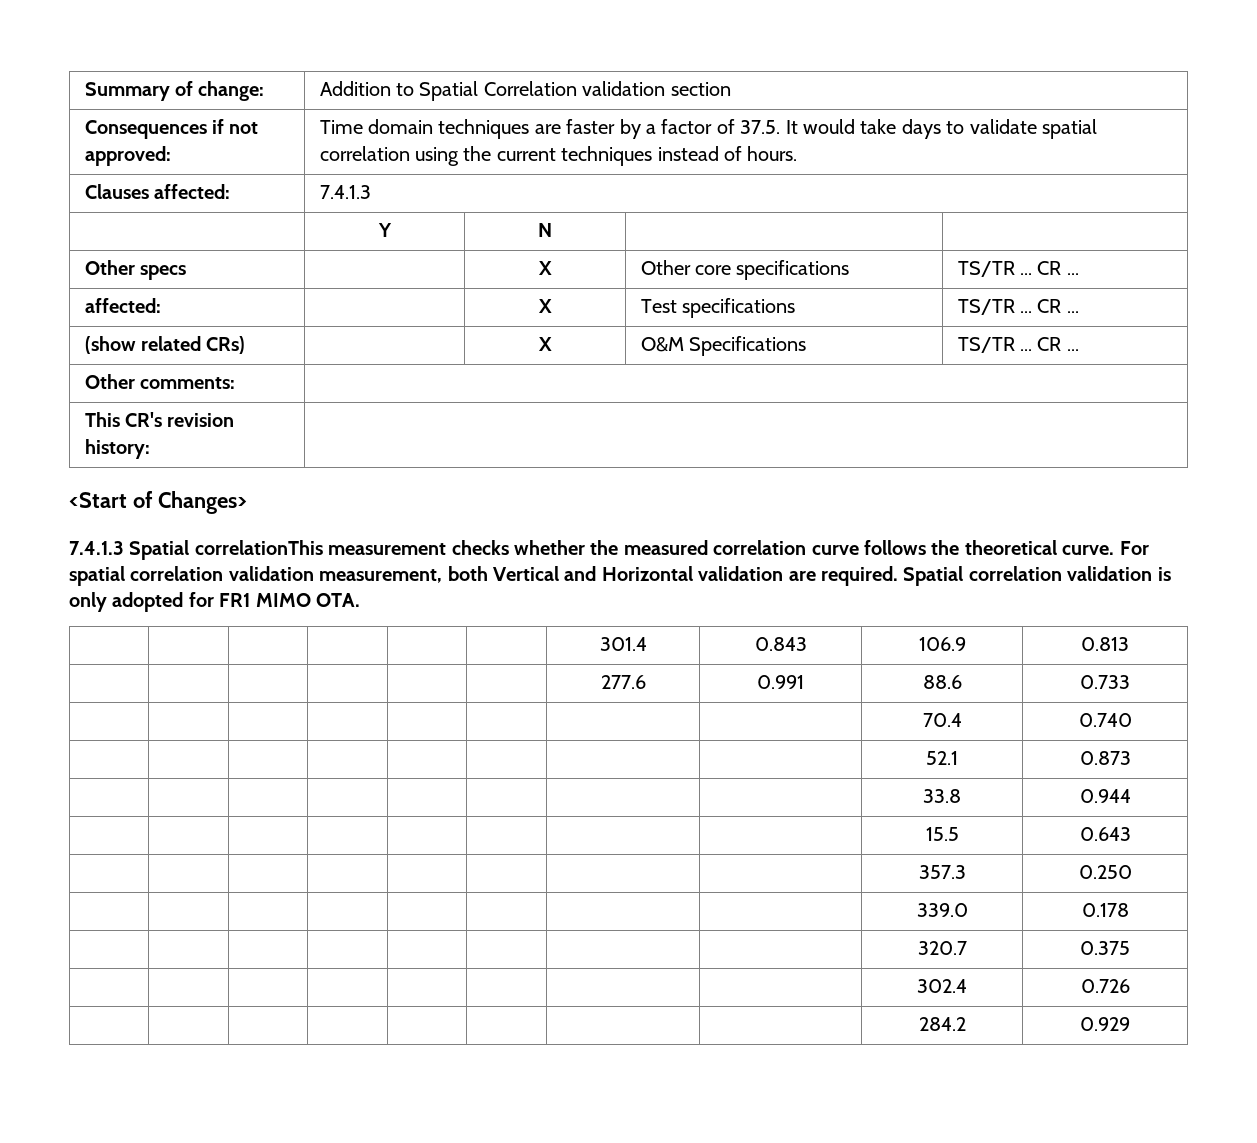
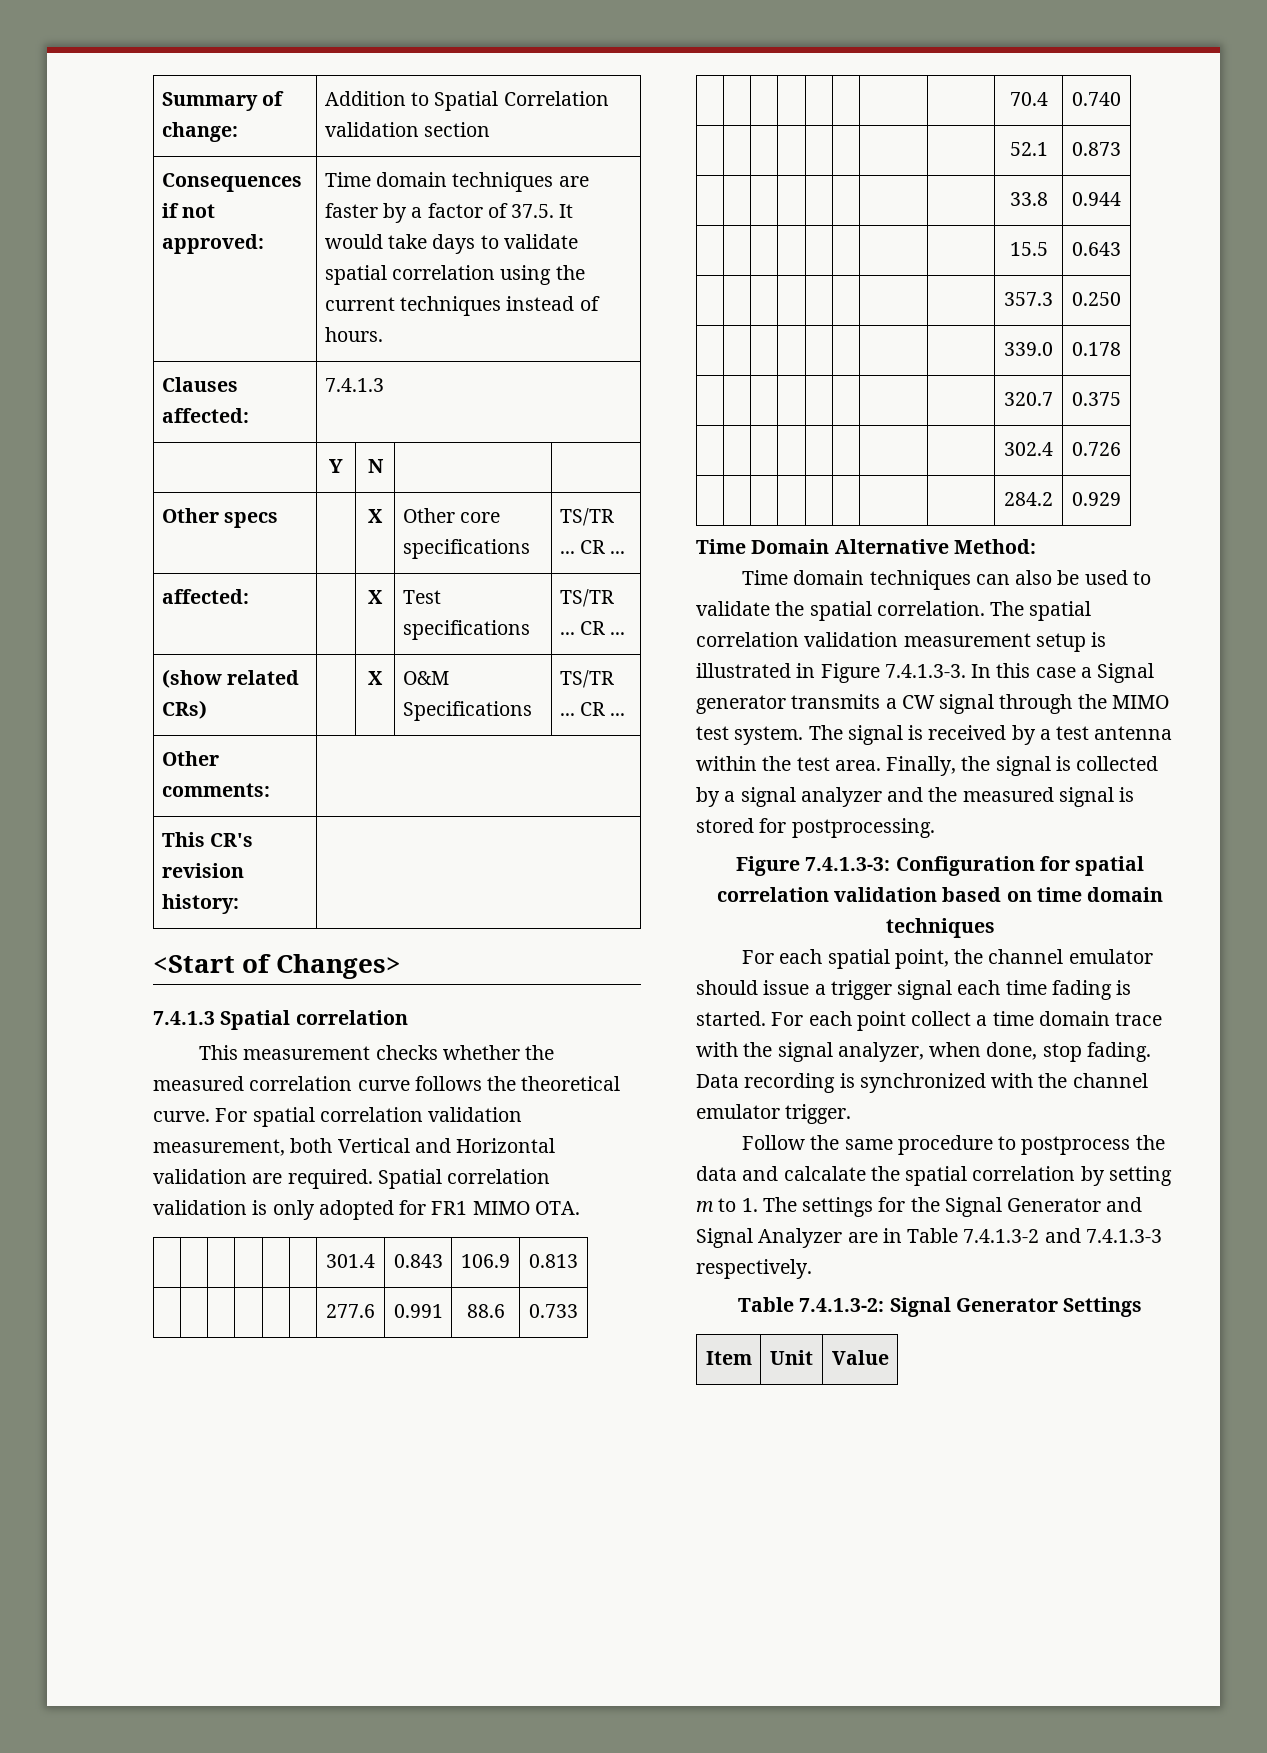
- 7.4.1.3 Spatial correlationThis measurement checks whether the measured correlation curve follows the theoretical curve.
+ 7.4.1.3 Spatial correlation
+ This measurement checks whether the measured correlation curve follows the theoretical curve.
+ Time Domain Alternative Method:
+ Time domain techniques can also be used to validate the spatial correlation. The spatial correlation validation measurement setup is illustrated in Figure 7.4.1.3-3. In this case a Signal generator transmits a CW signal through the MIMO test system. The signal is received by a test antenna within the test area. Finally, the signal is collected by a signal analyzer and the measured signal is stored for postprocessing.
+ Figure 7.4.1.3-3: Configuration for spatial correlation validation based on time domain techniques
+ For each spatial point, the channel emulator should issue a trigger signal each time fading is started. For each point collect a time domain trace with the signal analyzer, when done, stop fading. Data recording is synchronized with the channel emulator trigger.
+ Follow the same procedure to postprocess the data and calcalate the spatial correlation by setting m to 1. The settings for the Signal Generator and Signal Analyzer are in Table 7.4.1.3-2 and 7.4.1.3-3 respectively.
+ Table 7.4.1.3-2: Signal Generator Settings
+ Item | Unit | Value

